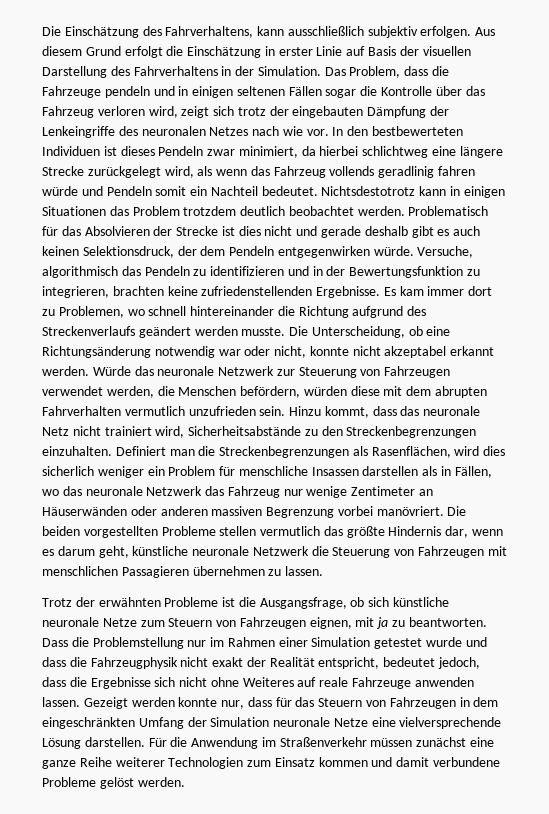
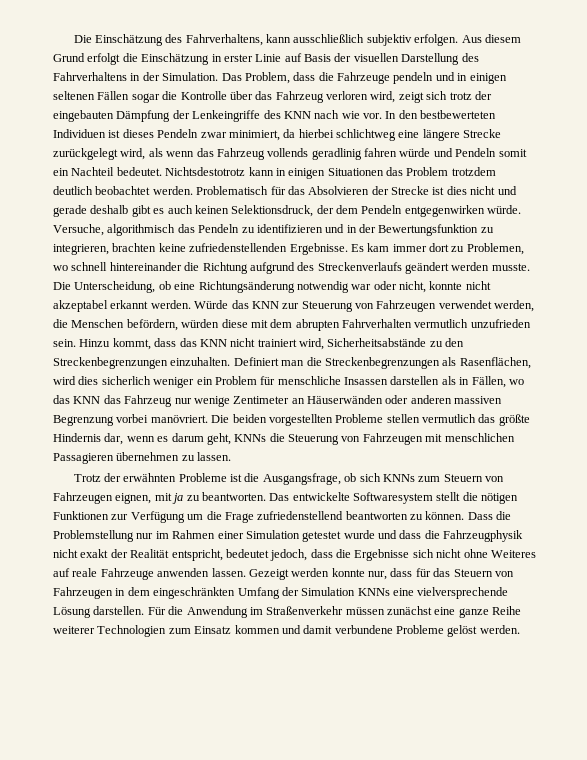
- Das Problem, dass die Fahrzeuge pendeln und in einigen seltenen Fällen sogar die Kontrolle über das Fahrzeug verloren wird, zeigt sich trotz der eingebauten Dämpfung der Lenkeingriffe des neuronalen Netzes nach wie vor.
+ Das Problem, dass die Fahrzeuge pendeln und in einigen seltenen Fällen sogar die Kontrolle über das Fahrzeug verloren wird, zeigt sich trotz der eingebauten Dämpfung der Lenkeingriffe des KNN nach wie vor.
- Würde das neuronale Netzwerk zur Steuerung von Fahrzeugen verwendet werden, die Menschen befördern, würden diese mit dem abrupten Fahrverhalten vermutlich unzufrieden sein.
+ Würde das KNN zur Steuerung von Fahrzeugen verwendet werden, die Menschen befördern, würden diese mit dem abrupten Fahrverhalten vermutlich unzufrieden sein.
- Hinzu kommt, dass das neuronale Netz nicht trainiert wird, Sicherheitsabstände zu den Streckenbegrenzungen einzuhalten.
+ Hinzu kommt, dass das KNN nicht trainiert wird, Sicherheitsabstände zu den Streckenbegrenzungen einzuhalten.
- Definiert man die Streckenbegrenzungen als Rasenflächen, wird dies sicherlich weniger ein Problem für menschliche Insassen darstellen als in Fällen, wo das neuronale Netzwerk das Fahrzeug nur wenige Zentimeter an Häuserwänden oder anderen massiven Begrenzung vorbei manövriert.
+ Definiert man die Streckenbegrenzungen als Rasenflächen, wird dies sicherlich weniger ein Problem für menschliche Insassen darstellen als in Fällen, wo das KNN das Fahrzeug nur wenige Zentimeter an Häuserwänden oder anderen massiven Begrenzung vorbei manövriert.
- Die beiden vorgestellten Probleme stellen vermutlich das größte Hindernis dar, wenn es darum geht, künstliche neuronale Netzwerk die Steuerung von Fahrzeugen mit menschlichen Passagieren übernehmen zu lassen.
+ Die beiden vorgestellten Probleme stellen vermutlich das größte Hindernis dar, wenn es darum geht, KNNs die Steuerung von Fahrzeugen mit menschlichen Passagieren übernehmen zu lassen.
- Trotz der erwähnten Probleme ist die Ausgangsfrage, ob sich künstliche neuronale Netze zum Steuern von Fahrzeugen eignen, mit ja zu beantworten.
+ Trotz der erwähnten Probleme ist die Ausgangsfrage, ob sich KNNs zum Steuern von Fahrzeugen eignen, mit ja zu beantworten.
+ Das entwickelte Softwaresystem stellt die nötigen Funktionen zur Verfügung um die Frage zufriedenstellend beantworten zu können.
- Gezeigt werden konnte nur, dass für das Steuern von Fahrzeugen in dem eingeschränkten Umfang der Simulation neuronale Netze eine vielversprechende Lösung darstellen.
+ Gezeigt werden konnte nur, dass für das Steuern von Fahrzeugen in dem eingeschränkten Umfang der Simulation KNNs eine vielversprechende Lösung darstellen.

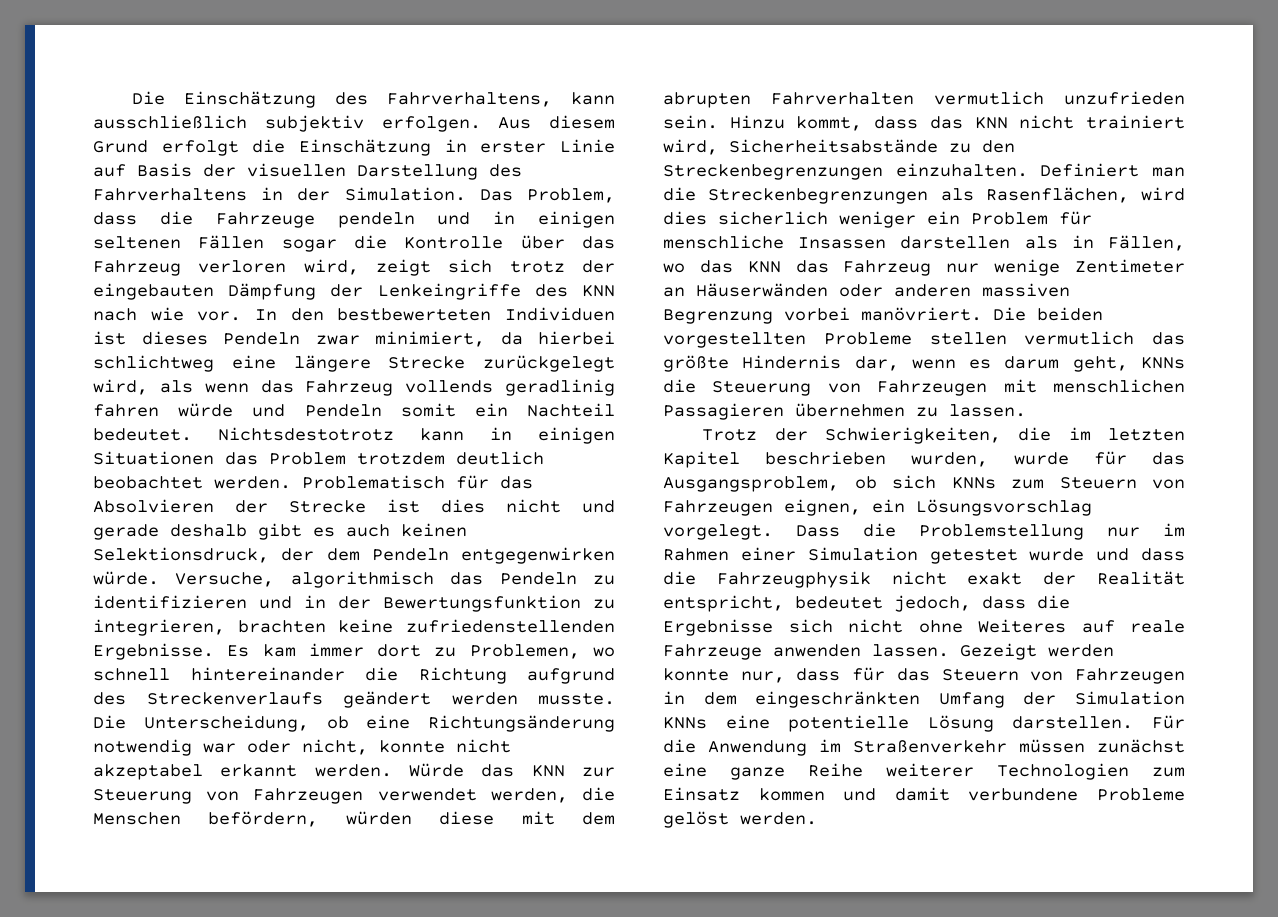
- Trotz der erwähnten Probleme ist die Ausgangsfrage, ob sich KNNs zum Steuern von Fahrzeugen eignen, mit ja zu beantworten. Das entwickelte Softwaresystem stellt die nötigen Funktionen zur Verfügung um die Frage zufriedenstellend beantworten zu können.
+ Trotz der Schwierigkeiten, die im letzten Kapitel beschrieben wurden, wurde für das Ausgangsproblem, ob sich KNNs zum Steuern von Fahrzeugen eignen, ein Lösungsvorschlag vorgelegt.
- Gezeigt werden konnte nur, dass für das Steuern von Fahrzeugen in dem eingeschränkten Umfang der Simulation KNNs eine vielversprechende Lösung darstellen.
+ Gezeigt werden konnte nur, dass für das Steuern von Fahrzeugen in dem eingeschränkten Umfang der Simulation KNNs eine potentielle Lösung darstellen.

